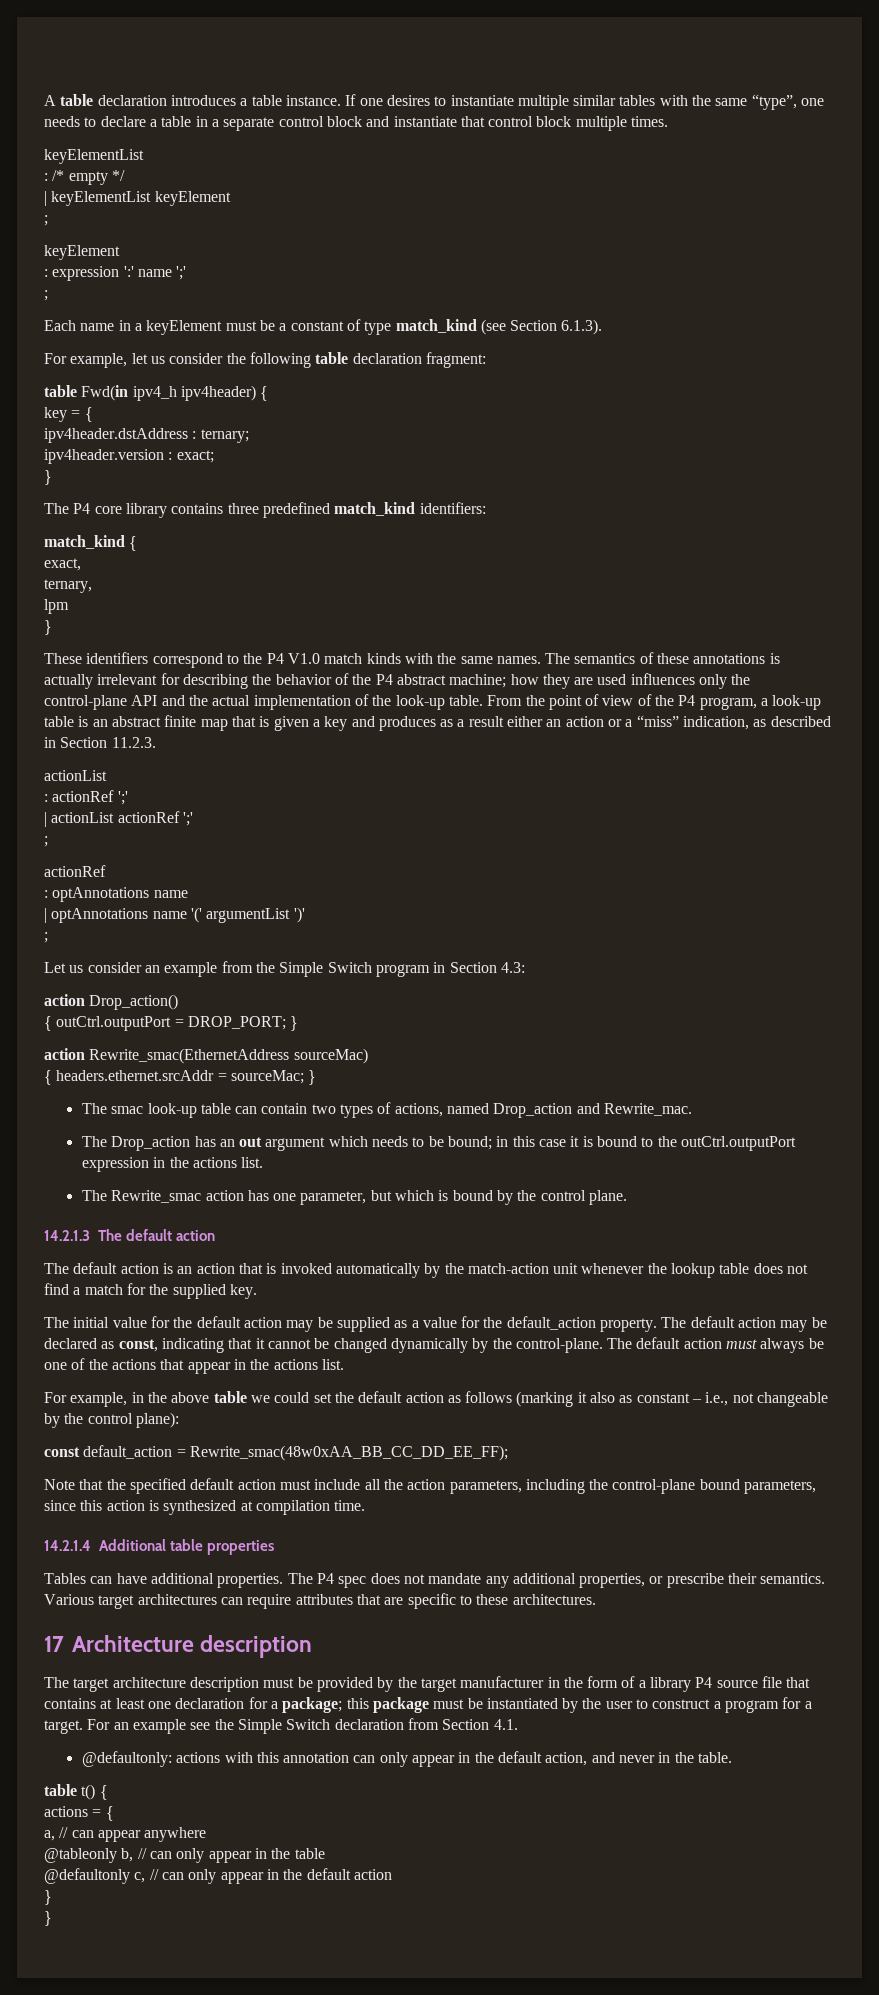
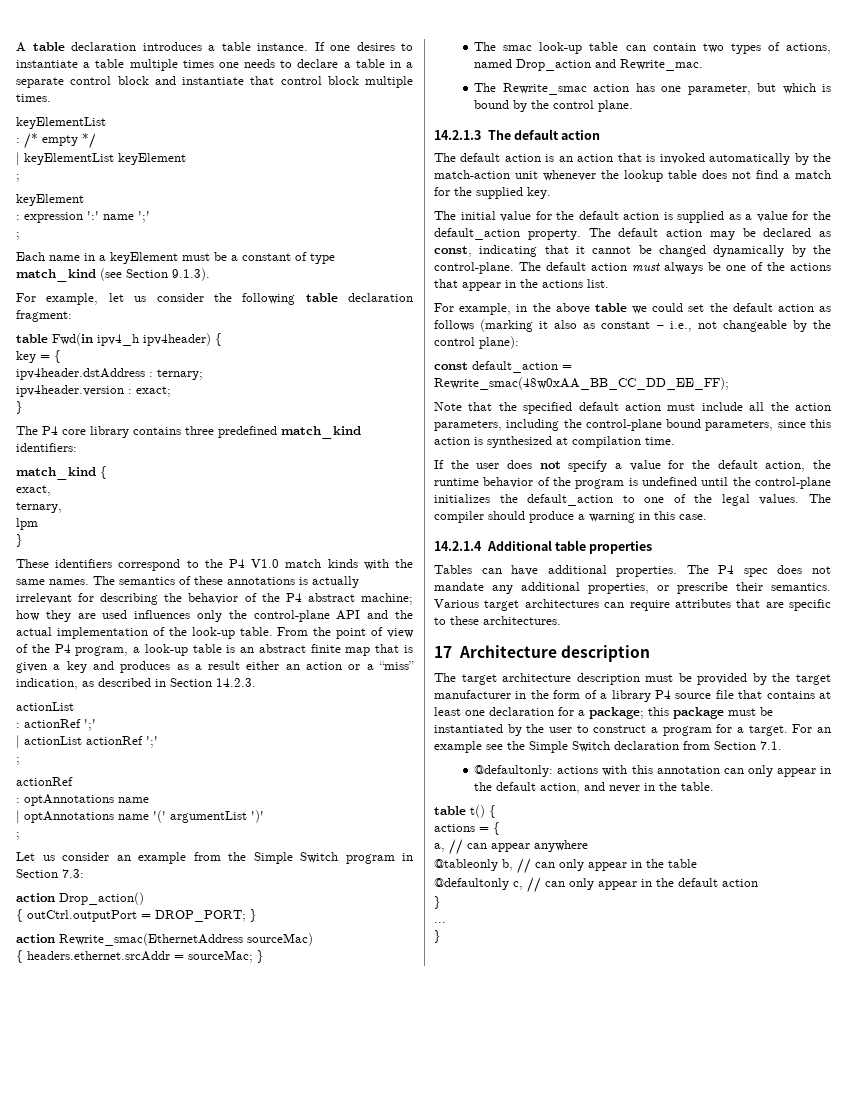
- If one desires to instantiate multiple similar tables with the same “type”, one needs to declare a table in a separate control block and instantiate that control block multiple times.
+ If one desires to instantiate a table multiple times one needs to declare a table in a separate control block and instantiate that control block multiple times.
- Each name in a keyElement must be a constant of type match_kind (see Section 6.1.3).
+ Each name in a keyElement must be a constant of type match_kind (see Section 9.1.3).
- From the point of view of the P4 program, a look-up table is an abstract finite map that is given a key and produces as a result either an action or a “miss” indication, as described in Section 11.2.3.
+ From the point of view of the P4 program, a look-up table is an abstract finite map that is given a key and produces as a result either an action or a “miss” indication, as described in Section 14.2.3.
- Let us consider an example from the Simple Switch program in Section 4.3:
+ Let us consider an example from the Simple Switch program in Section 7.3:
- The Drop_action has an out argument which needs to be bound; in this case it is bound to the outCtrl.outputPort expression in the actions list.
- The initial value for the default action may be supplied as a value for the default_action property.
+ The initial value for the default action is supplied as a value for the default_action property.
+ If the user does not specify a value for the default action, the runtime behavior of the program is undefined until the control-plane initializes the default_action to one of the legal values. The compiler should produce a warning in this case.
- For an example see the Simple Switch declaration from Section 4.1.
+ For an example see the Simple Switch declaration from Section 7.1.
+ ...

